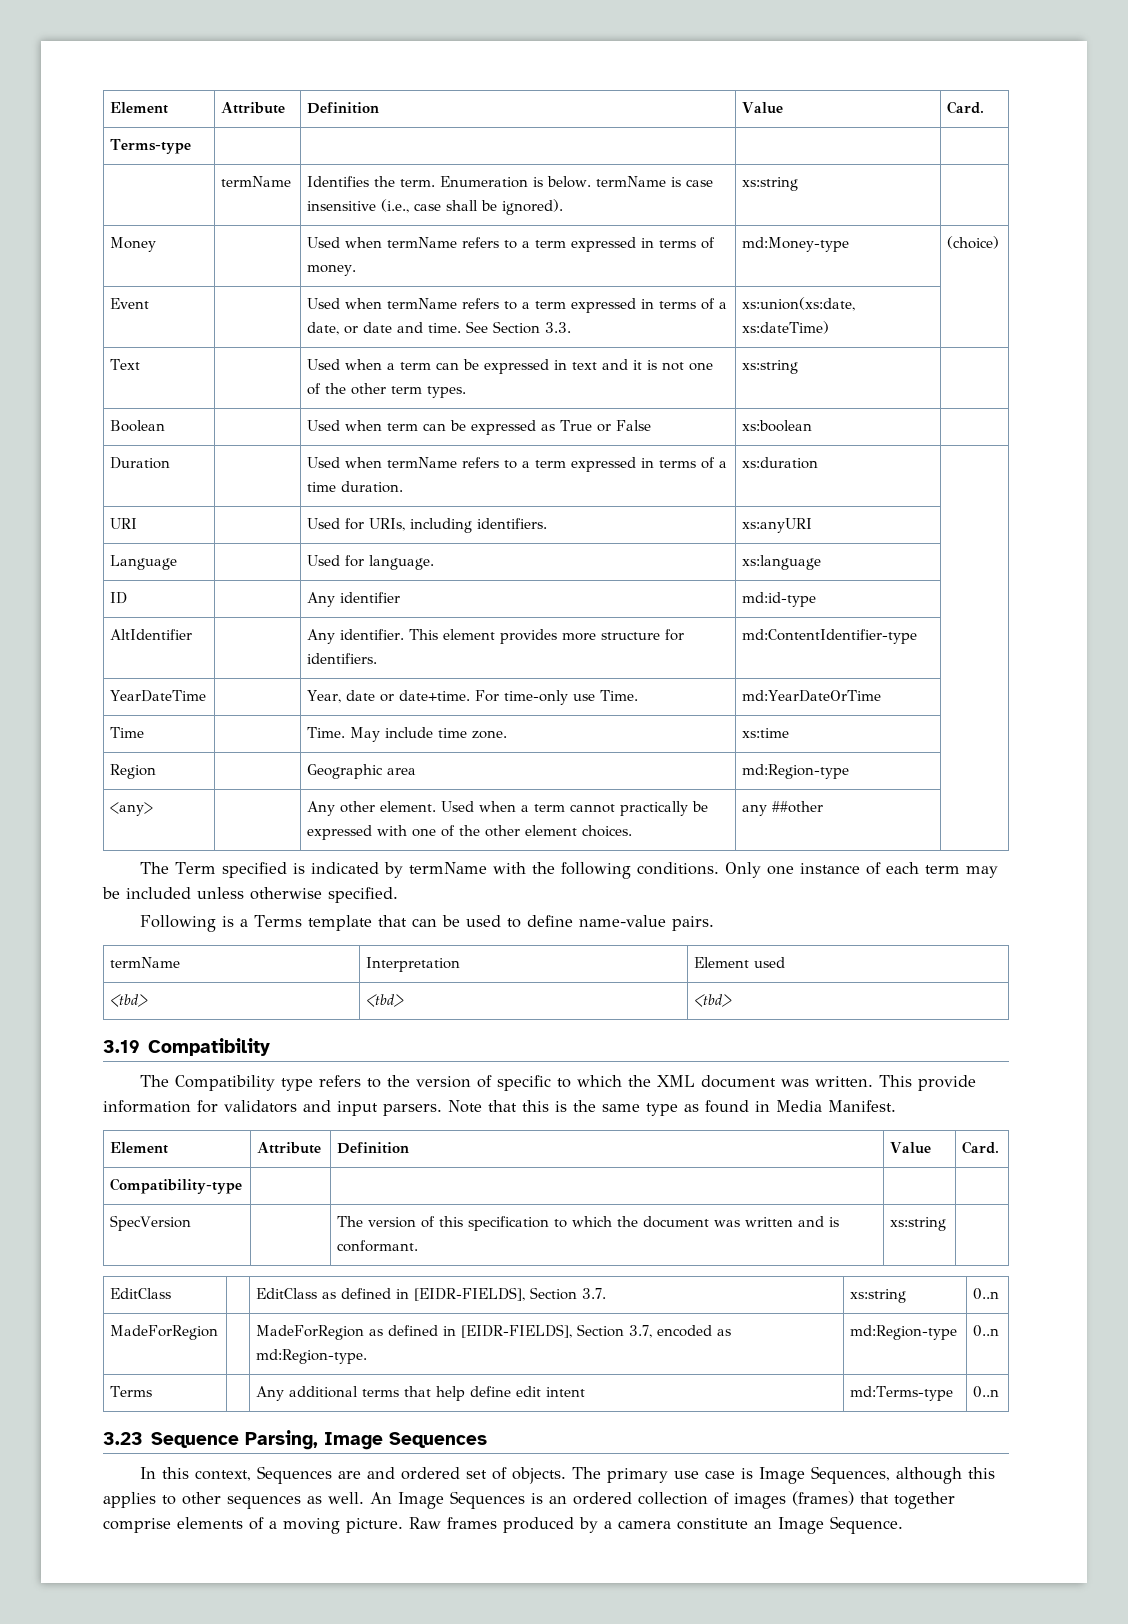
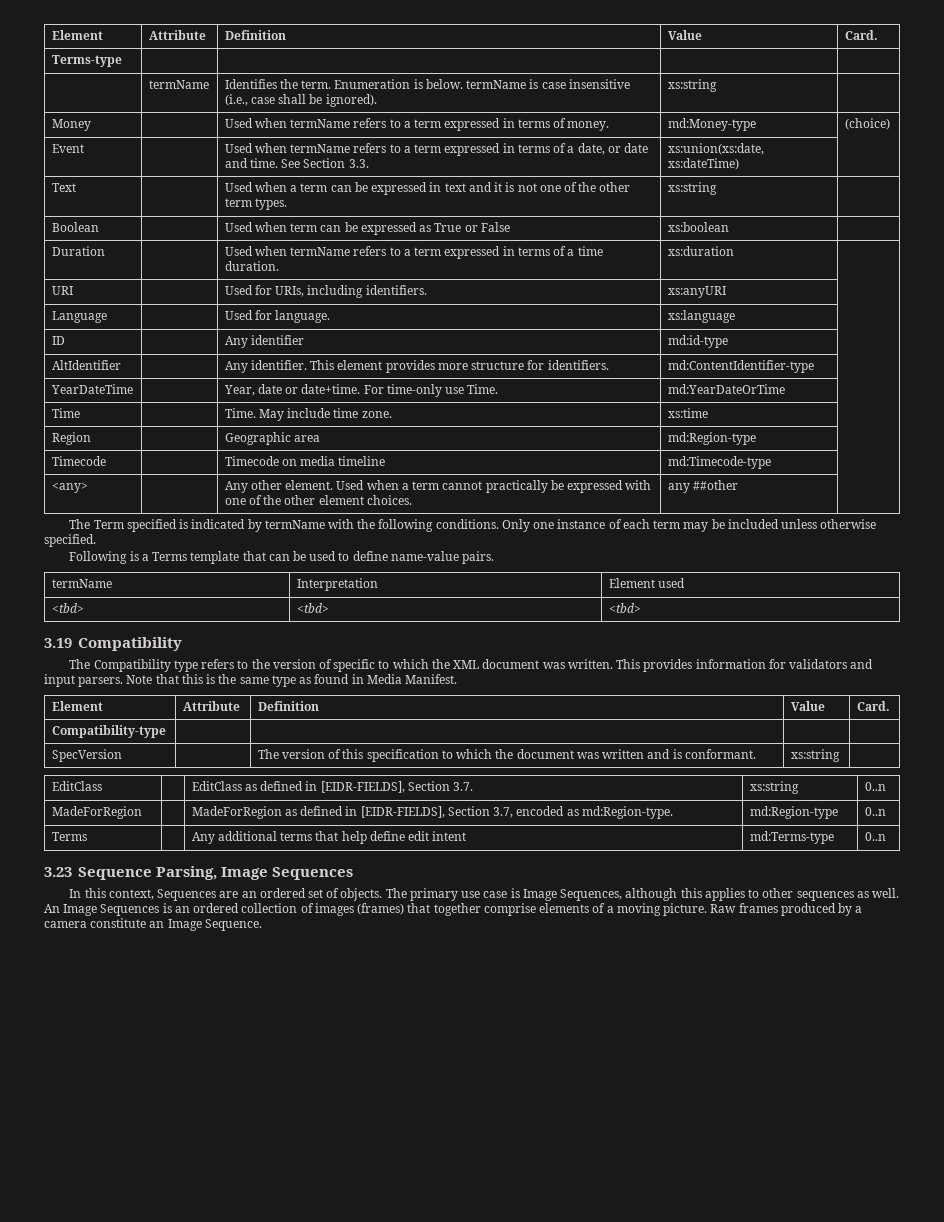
+ Timecode | | Timecode on media timeline | md:Timecode-type |
- This provide information for validators and input parsers.
+ This provides information for validators and input parsers.
- In this context, Sequences are and ordered set of objects.
+ In this context, Sequences are an ordered set of objects.

